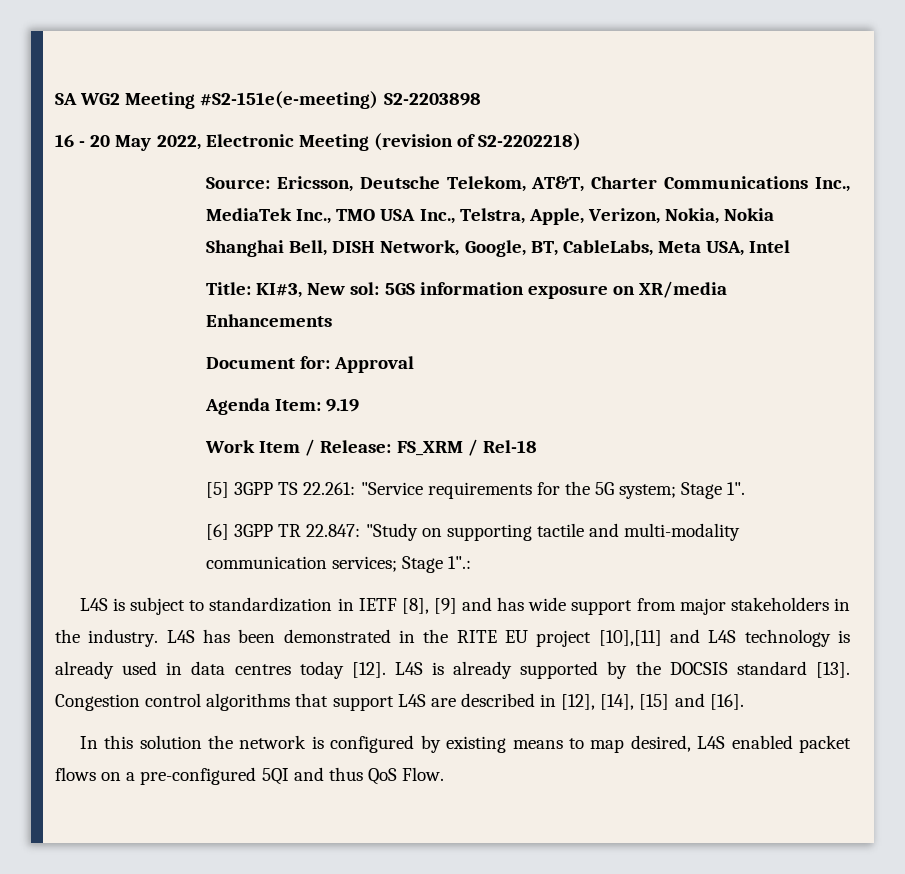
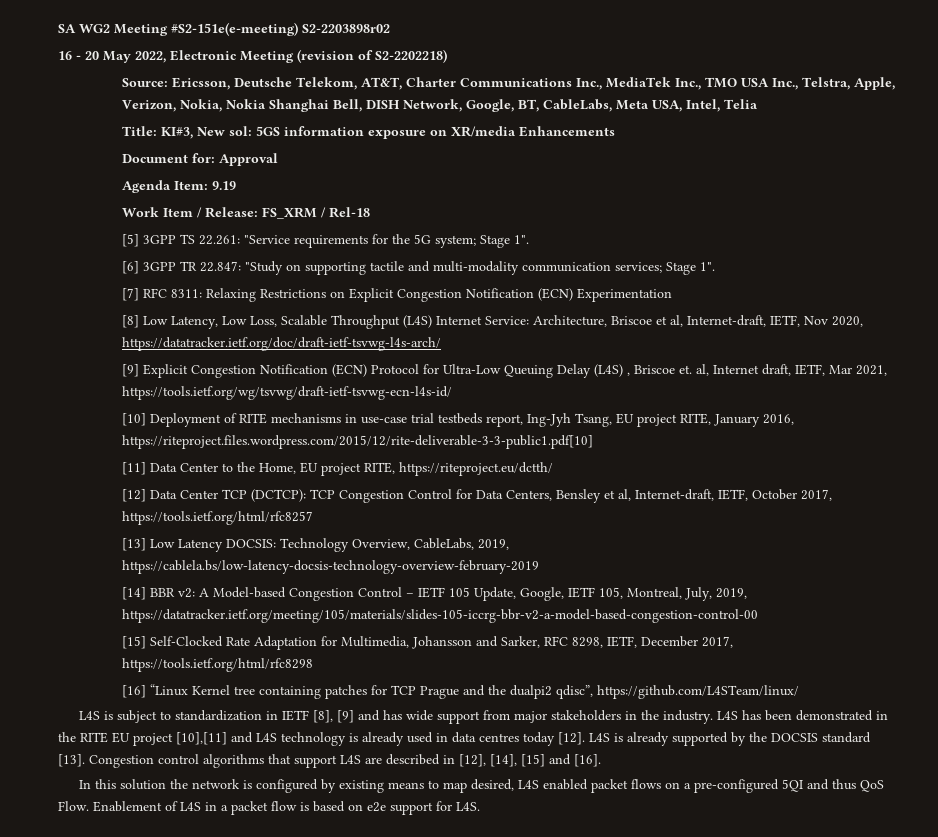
- SA WG2 Meeting #S2-151e(e-meeting) S2-2203898
+ SA WG2 Meeting #S2-151e(e-meeting) S2-2203898r02
- Source: Ericsson, Deutsche Telekom, AT&T, Charter Communications Inc., MediaTek Inc., TMO USA Inc., Telstra, Apple, Verizon, Nokia, Nokia Shanghai Bell, DISH Network, Google, BT, CableLabs, Meta USA, Intel
+ Source: Ericsson, Deutsche Telekom, AT&T, Charter Communications Inc., MediaTek Inc., TMO USA Inc., Telstra, Apple, Verizon, Nokia, Nokia Shanghai Bell, DISH Network, Google, BT, CableLabs, Meta USA, Intel, Telia
- [6] 3GPP TR 22.847: "Study on supporting tactile and multi-modality communication services; Stage 1".:
+ [6] 3GPP TR 22.847: "Study on supporting tactile and multi-modality communication services; Stage 1".
+ [7] RFC 8311: Relaxing Restrictions on Explicit Congestion Notification (ECN) Experimentation
+ [8] Low Latency, Low Loss, Scalable Throughput (L4S) Internet Service: Architecture, Briscoe et al, Internet-draft, IETF, Nov 2020, https://datatracker.ietf.org/doc/draft-ietf-tsvwg-l4s-arch/
+ [9] Explicit Congestion Notification (ECN) Protocol for Ultra-Low Queuing Delay (L4S) , Briscoe et. al, Internet draft, IETF, Mar 2021, https://tools.ietf.org/wg/tsvwg/draft-ietf-tsvwg-ecn-l4s-id/
+ [10] Deployment of RITE mechanisms in use-case trial testbeds report, Ing-Jyh Tsang, EU project RITE, January 2016, https://riteproject.files.wordpress.com/2015/12/rite-deliverable-3-3-public1.pdf[10]
+ [11] Data Center to the Home, EU project RITE, https://riteproject.eu/dctth/
+ [12] Data Center TCP (DCTCP): TCP Congestion Control for Data Centers, Bensley et al, Internet-draft, IETF, October 2017, https://tools.ietf.org/html/rfc8257
+ [13] Low Latency DOCSIS: Technology Overview, CableLabs, 2019, https://cablela.bs/low-latency-docsis-technology-overview-february-2019
+ [14] BBR v2: A Model-based Congestion Control – IETF 105 Update, Google, IETF 105, Montreal, July, 2019, https://datatracker.ietf.org/meeting/105/materials/slides-105-iccrg-bbr-v2-a-model-based-congestion-control-00
+ [15] Self-Clocked Rate Adaptation for Multimedia, Johansson and Sarker, RFC 8298, IETF, December 2017, https://tools.ietf.org/html/rfc8298
+ [16] “Linux Kernel tree containing patches for TCP Prague and the dualpi2 qdisc”, https://github.com/L4STeam/linux/
+ Enablement of L4S in a packet flow is based on e2e support for L4S.

